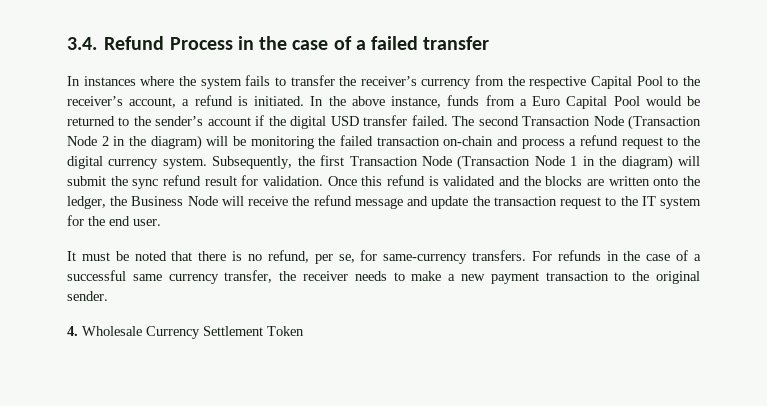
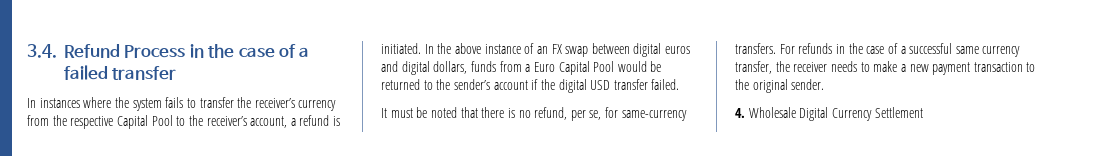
- In the above instance, funds from a Euro Capital Pool would be returned to the sender’s account if the digital USD transfer failed. The second Transaction Node (Transaction Node 2 in the diagram) will be monitoring the failed transaction on-chain and process a refund request to the digital currency system. Subsequently, the first Transaction Node (Transaction Node 1 in the diagram) will submit the sync refund result for validation. Once this refund is validated and the blocks are written onto the ledger, the Business Node will receive the refund message and update the transaction request to the IT system for the end user.
+ In the above instance of an FX swap between digital euros and digital dollars, funds from a Euro Capital Pool would be returned to the sender’s account if the digital USD transfer failed.
- 4. Wholesale Currency Settlement Token
+ 4. Wholesale Digital Currency Settlement

